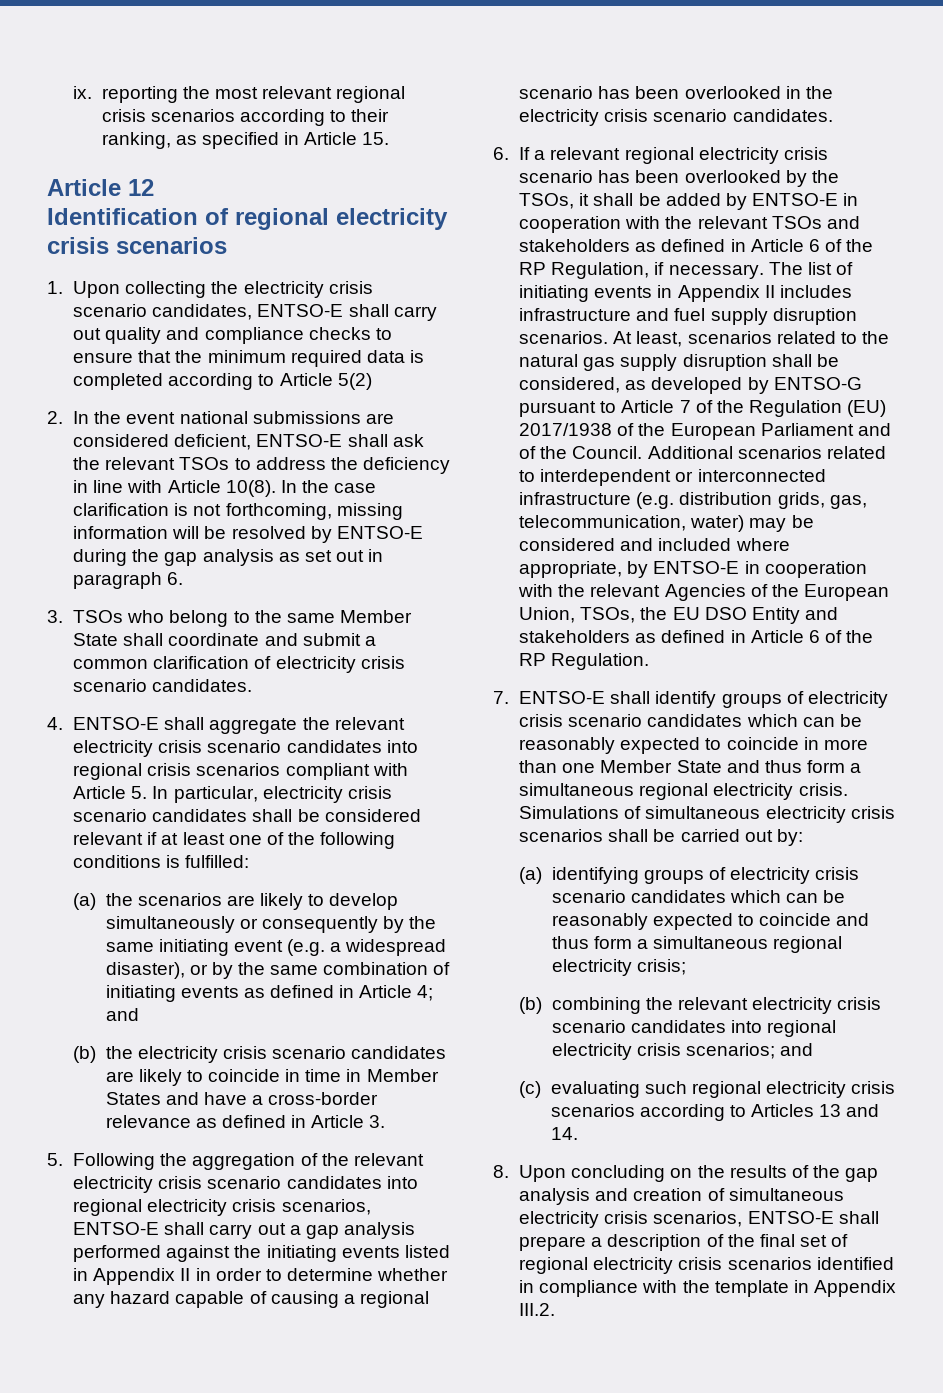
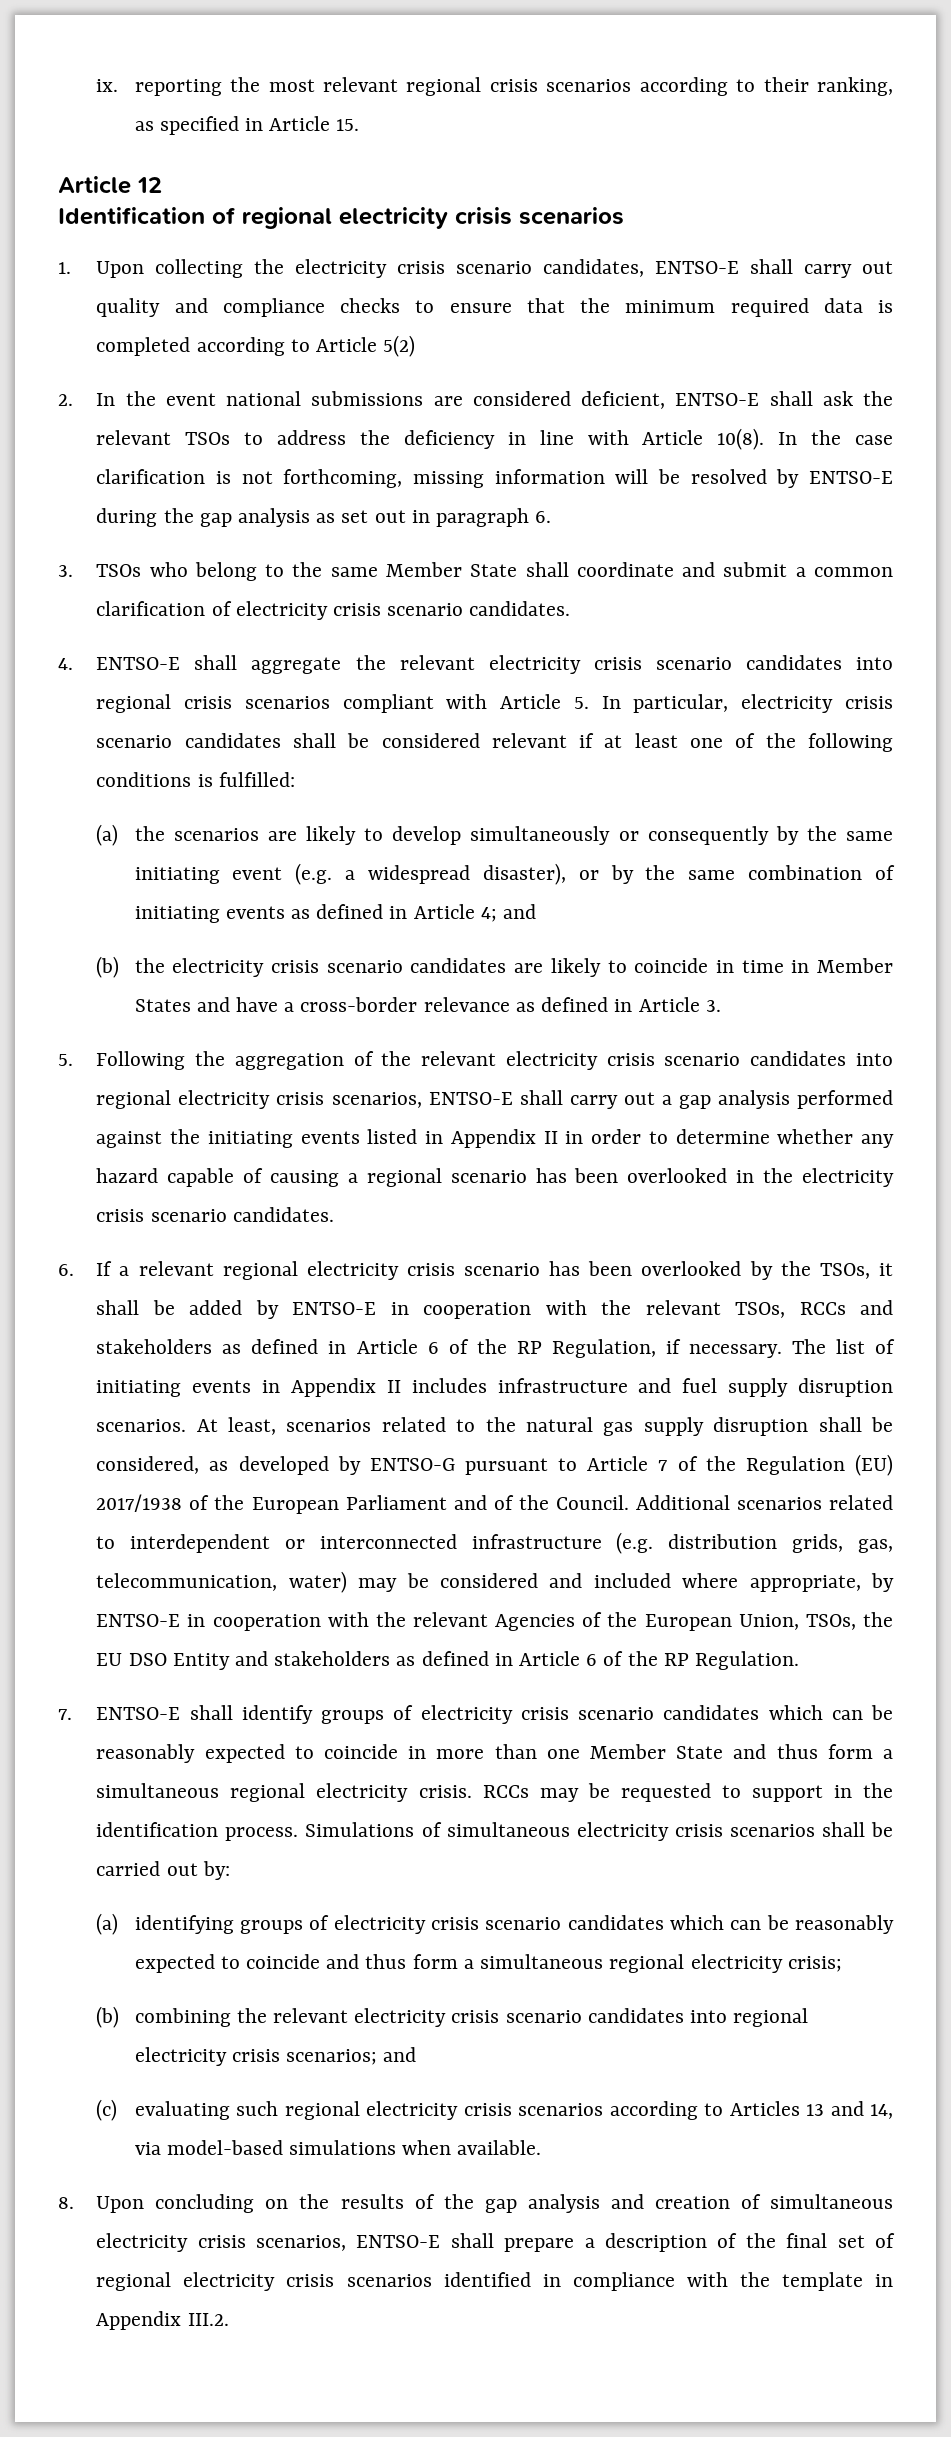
- 6. If a relevant regional electricity crisis scenario has been overlooked by the TSOs, it shall be added by ENTSO-E in cooperation with the relevant TSOs and stakeholders as defined in Article 6 of the RP Regulation, if necessary.
+ 6. If a relevant regional electricity crisis scenario has been overlooked by the TSOs, it shall be added by ENTSO-E in cooperation with the relevant TSOs, RCCs and stakeholders as defined in Article 6 of the RP Regulation, if necessary.
+ RCCs may be requested to support in the identification process.
- (c) evaluating such regional electricity crisis scenarios according to Articles 13 and 14.
+ (c) evaluating such regional electricity crisis scenarios according to Articles 13 and 14, via model-based simulations when available.

